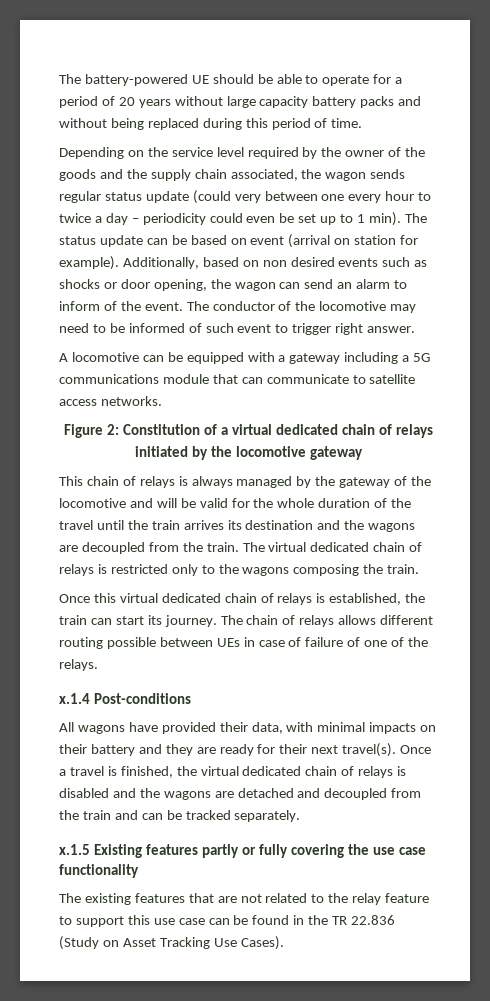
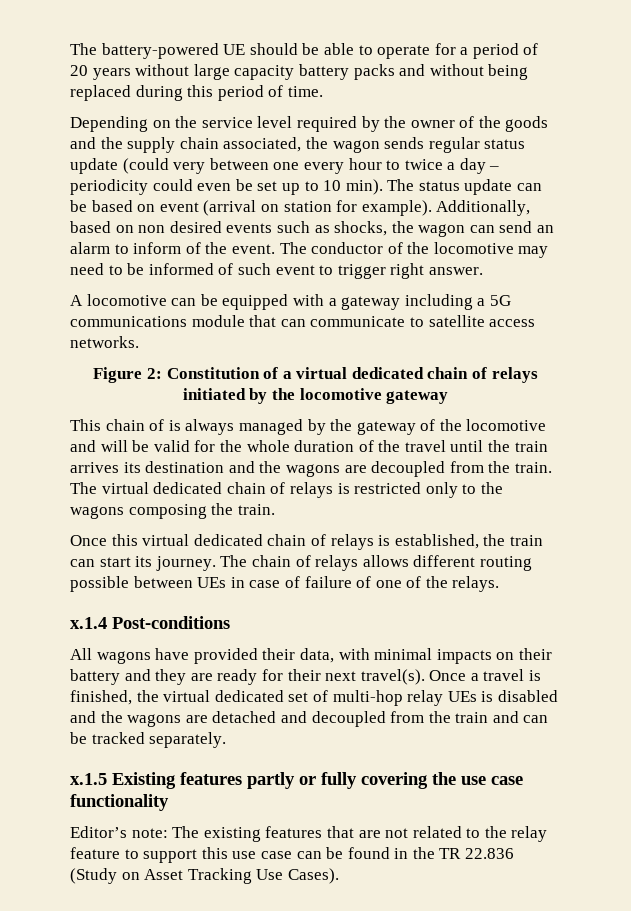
- Depending on the service level required by the owner of the goods and the supply chain associated, the wagon sends regular status update (could very between one every hour to twice a day – periodicity could even be set up to 1 min).
+ Depending on the service level required by the owner of the goods and the supply chain associated, the wagon sends regular status update (could very between one every hour to twice a day – periodicity could even be set up to 10 min).
- Additionally, based on non desired events such as shocks or door opening, the wagon can send an alarm to inform of the event.
+ Additionally, based on non desired events such as shocks, the wagon can send an alarm to inform of the event.
- This chain of relays is always managed by the gateway of the locomotive and will be valid for the whole duration of the travel until the train arrives its destination and the wagons are decoupled from the train.
+ This chain of is always managed by the gateway of the locomotive and will be valid for the whole duration of the travel until the train arrives its destination and the wagons are decoupled from the train.
- Once a travel is finished, the virtual dedicated chain of relays is disabled and the wagons are detached and decoupled from the train and can be tracked separately.
+ Once a travel is finished, the virtual dedicated set of multi-hop relay UEs is disabled and the wagons are detached and decoupled from the train and can be tracked separately.
- The existing features that are not related to the relay feature to support this use case can be found in the TR 22.836 (Study on Asset Tracking Use Cases).
+ Editor’s note: The existing features that are not related to the relay feature to support this use case can be found in the TR 22.836 (Study on Asset Tracking Use Cases).

